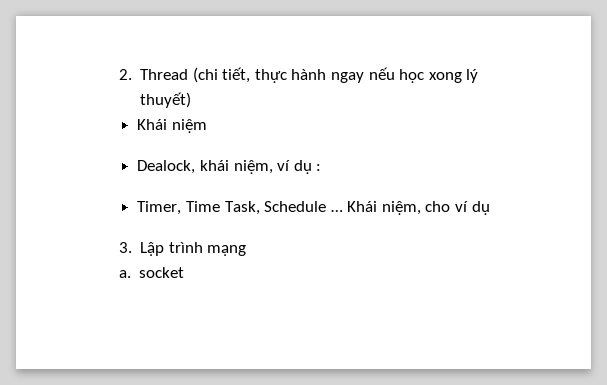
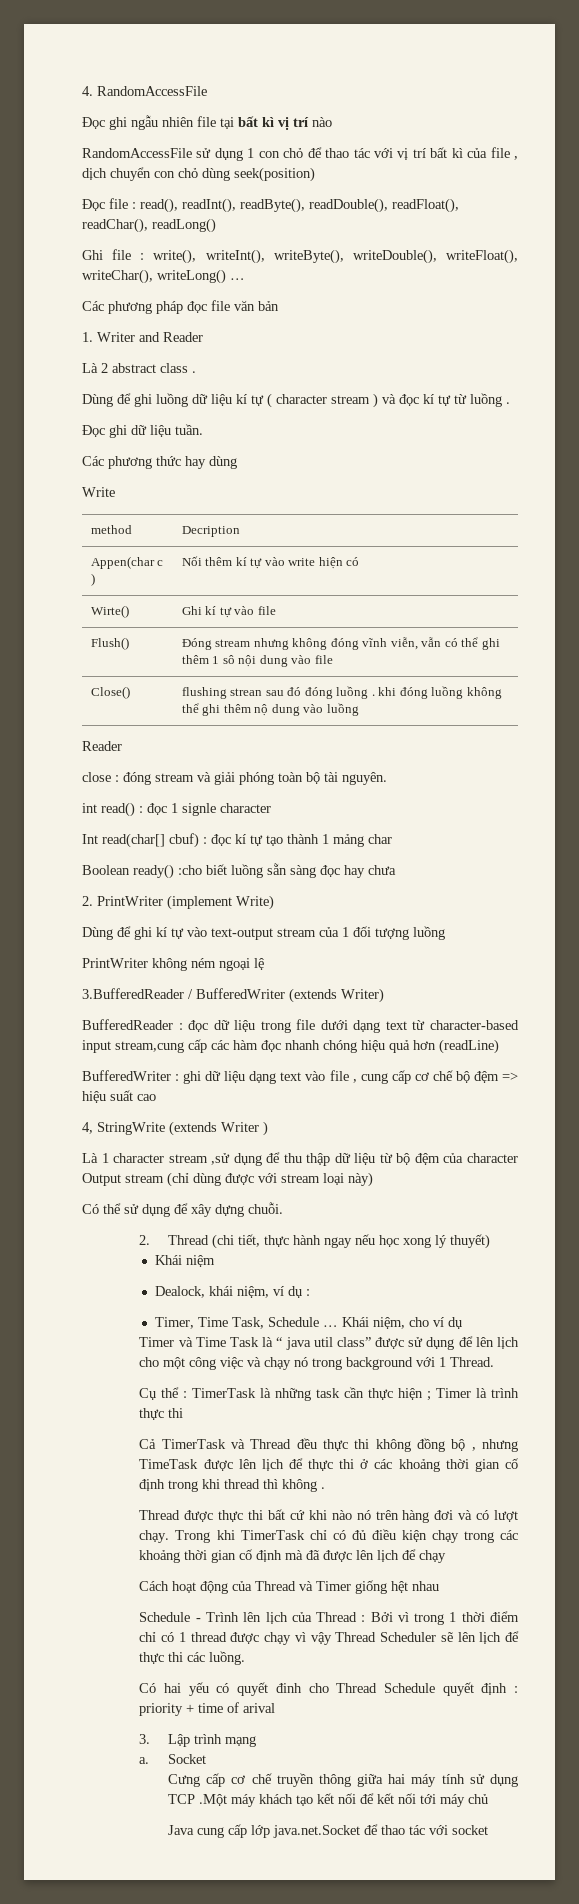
+ 4. RandomAccessFile
+ Đọc ghi ngẫu nhiên file tại bất kì vị trí nào
+ RandomAccessFile sử dụng 1 con chỏ để thao tác với vị trí bất kì của file , dịch chuyển con chỏ dùng seek(position)
+ Đọc file : read(), readInt(), readByte(), readDouble(), readFloat(), readChar(), readLong()
+ Ghi file : write(), writeInt(), writeByte(), writeDouble(), writeFloat(), writeChar(), writeLong() …
+ Các phương pháp đọc file văn bản
+ 1. Writer and Reader
+ Là 2 abstract class .
+ Dùng để ghi luồng dữ liệu kí tự ( character stream ) và đọc kí tự từ luồng .
+ Đọc ghi dữ liệu tuần.
+ Các phương thức hay dùng
+ Write
+ method | Decription
+ Appen(char c ) | Nối thêm kí tự vào write hiện có
+ Wirte() | Ghi kí tự vào file
+ Flush() | Đóng stream nhưng không đóng vĩnh viễn, vẫn có thể ghi thêm 1 sô nội dung vào file
+ Close() | flushing strean sau đó đóng luồng . khi đóng luồng không thể ghi thêm nộ dung vào luồng
+ Reader
+ close : đóng stream và giải phóng toàn bộ tài nguyên.
+ int read() : đọc 1 signle character
+ Int read(char[] cbuf) : đọc kí tự tạo thành 1 mảng char
+ Boolean ready() :cho biết luồng sẵn sàng đọc hay chưa
+ 2. PrintWriter (implement Write)
+ Dùng để ghi kí tự vào text-output stream của 1 đối tượng luồng
+ PrintWriter không ném ngoại lệ
+ 3.BufferedReader / BufferedWriter (extends Writer)
+ BufferedReader : đọc dữ liệu trong file dưới dạng text từ character-based input stream,cung cấp các hàm đọc nhanh chóng hiệu quả hơn (readLine)
+ BufferedWriter : ghi dữ liệu dạng text vào file , cung cấp cơ chế bộ đệm => hiệu suất cao
+ 4, StringWrite (extends Writer )
+ Là 1 character stream ,sử dụng để thu thập dữ liệu từ bộ đệm của character Output stream (chỉ dùng được với stream loại này)
+ Có thể sử dụng để xây dựng chuỗi.
+ Timer và Time Task là “ java util class” được sử dụng để lên lịch cho một công việc và chạy nó trong background với 1 Thread.
+ Cụ thể : TimerTask là những task cần thực hiện ; Timer là trình thực thi
+ Cả TimerTask và Thread đều thực thi không đồng bộ , nhưng TimeTask được lên lịch để thực thi ở các khoảng thời gian cố định trong khi thread thì không .
+ Thread được thực thi bất cứ khi nào nó trên hàng đơi và có lượt chạy. Trong khi TimerTask chỉ có đủ điều kiện chạy trong các khoảng thời gian cố định mà đã được lên lịch để chạy
+ Cách hoạt động của Thread và Timer giống hệt nhau
+ Schedule - Trình lên lịch của Thread : Bởi vì trong 1 thời điểm chỉ có 1 thread được chạy vì vậy Thread Scheduler sẽ lên lịch để thực thi các luồng.
+ Có hai yếu có quyết đinh cho Thread Schedule quyết định : priority + time of arival
- a. socket
+ a. Socket
+ Cưng cấp cơ chế truyền thông giữa hai máy tính sử dụng TCP .Một máy khách tạo kết nối để kết nối tới máy chủ
+ Java cung cấp lớp java.net.Socket để thao tác với socket

